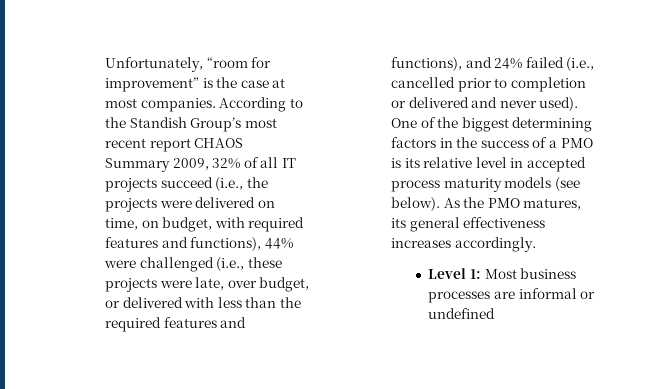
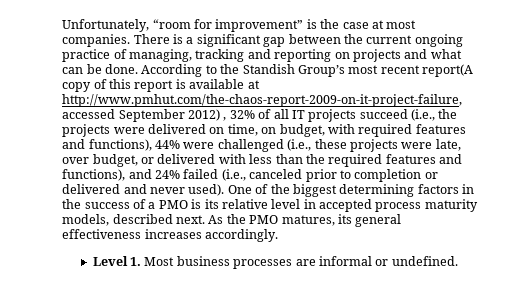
+ There is a significant gap between the current ongoing practice of managing, tracking and reporting on projects and what can be done.
- According to the Standish Group’s most recent report CHAOS Summary 2009, 32% of all IT projects succeed (i.e., the projects were delivered on time, on budget, with required features and functions), 44% were challenged (i.e., these projects were late, over budget, or delivered with less than the required features and functions), and 24% failed (i.e., cancelled prior to completion or delivered and never used).
+ According to the Standish Group’s most recent report(A copy of this report is available at http://www.pmhut.com/the-chaos-report-2009-on-it-project-failure, accessed September 2012) , 32% of all IT projects succeed (i.e., the projects were delivered on time, on budget, with required features and functions), 44% were challenged (i.e., these projects were late, over budget, or delivered with less than the required features and functions), and 24% failed (i.e., canceled prior to completion or delivered and never used).
- One of the biggest determining factors in the success of a PMO is its relative level in accepted process maturity models (see below).
+ One of the biggest determining factors in the success of a PMO is its relative level in accepted process maturity models, described next.
- Level 1: Most business processes are informal or undefined
+ Level 1. Most business processes are informal or undefined.

